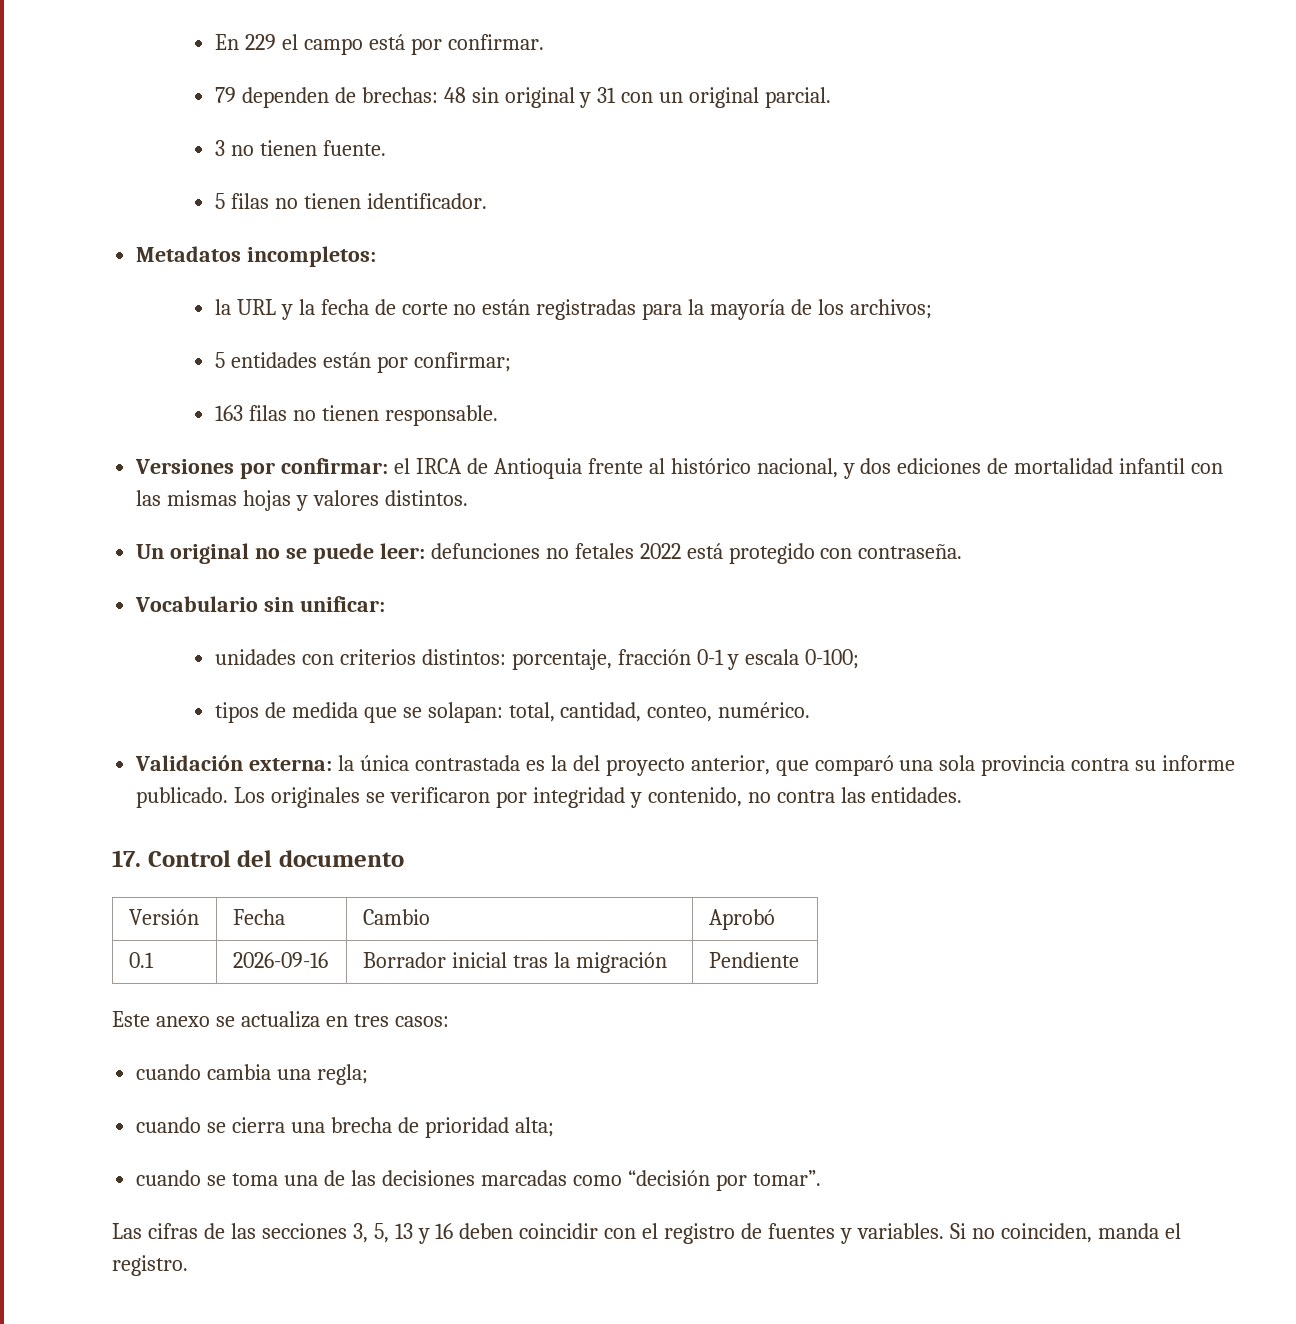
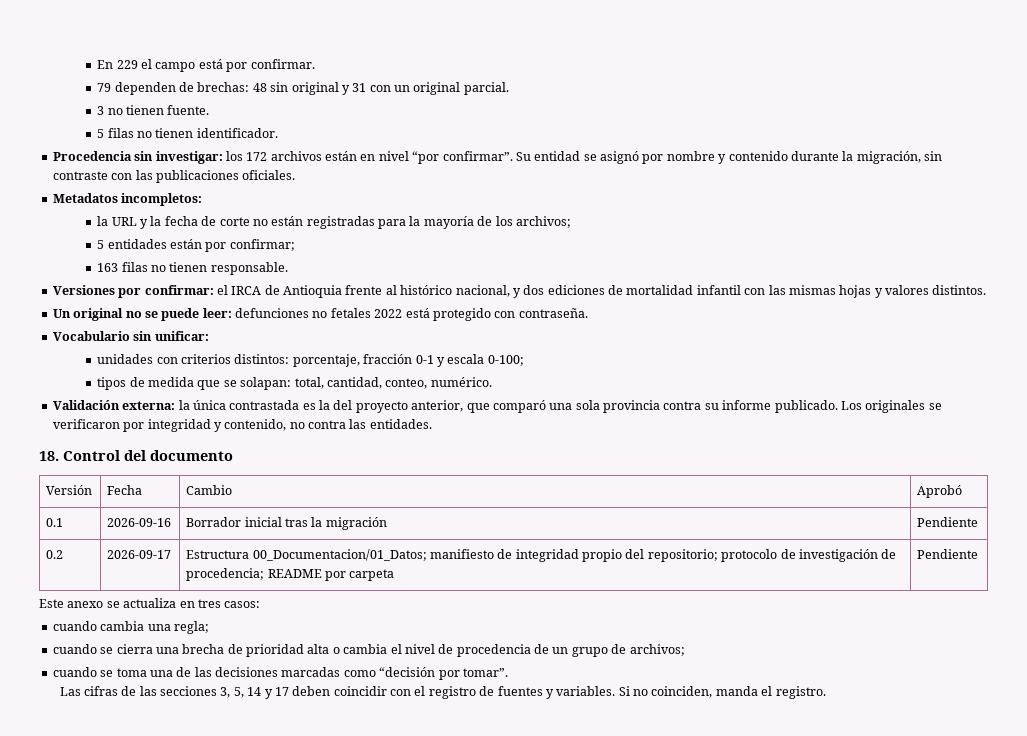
+ Procedencia sin investigar: los 172 archivos están en nivel “por confirmar”. Su entidad se asignó por nombre y contenido durante la migración, sin contraste con las publicaciones oficiales.
- 17. Control del documento
+ 18. Control del documento
+ 0.2 | 2026-09-17 | Estructura 00_Documentacion/01_Datos; manifiesto de integridad propio del repositorio; protocolo de investigación de procedencia; README por carpeta | Pendiente
- cuando se cierra una brecha de prioridad alta;
+ cuando se cierra una brecha de prioridad alta o cambia el nivel de procedencia de un grupo de archivos;
- Las cifras de las secciones 3, 5, 13 y 16 deben coincidir con el registro de fuentes y variables.
+ Las cifras de las secciones 3, 5, 14 y 17 deben coincidir con el registro de fuentes y variables.

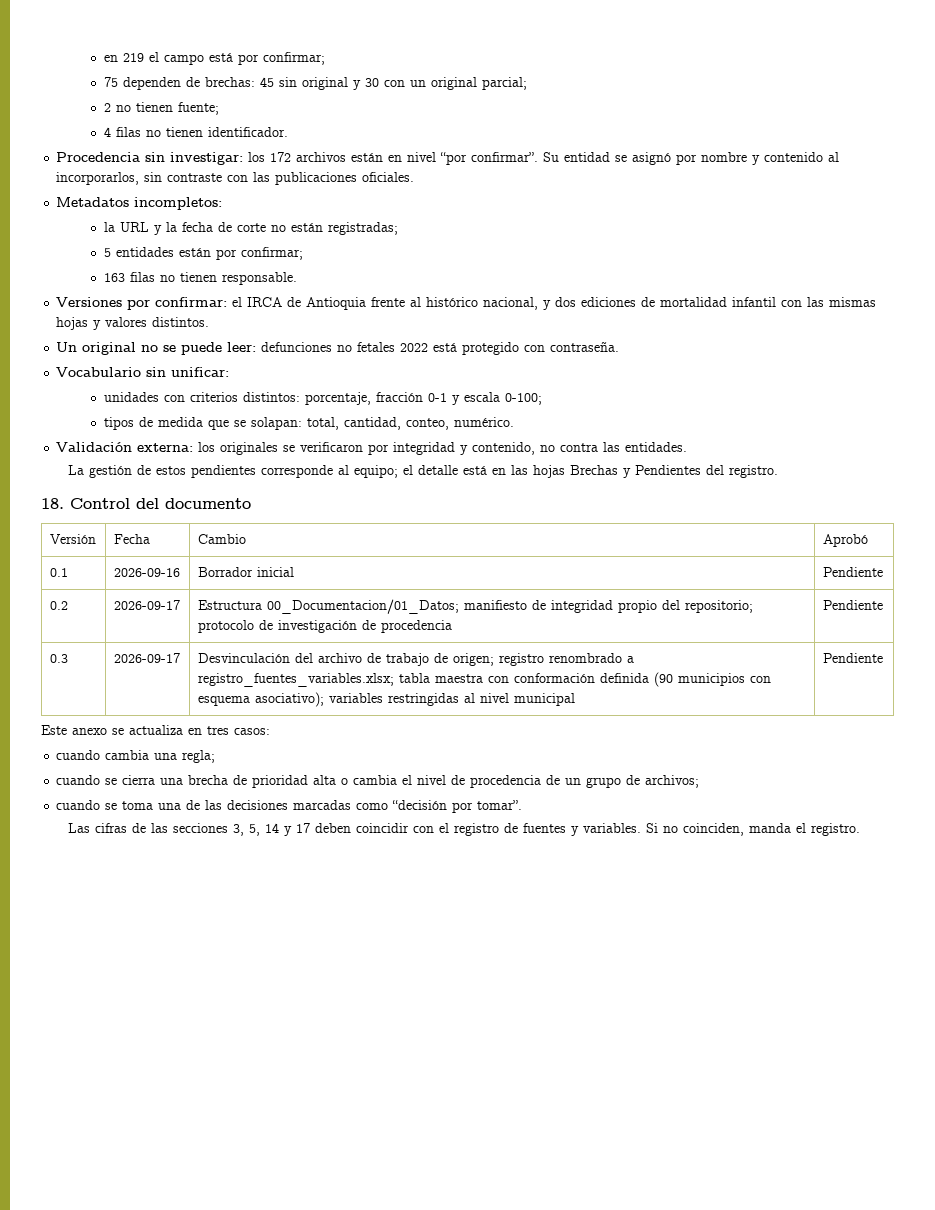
- En 229 el campo está por confirmar.
- 79 dependen de brechas: 48 sin original y 31 con un original parcial.
- 3 no tienen fuente.
- 5 filas no tienen identificador.
+ en 219 el campo está por confirmar;
+ 75 dependen de brechas: 45 sin original y 30 con un original parcial;
+ 2 no tienen fuente;
+ 4 filas no tienen identificador.
- Su entidad se asignó por nombre y contenido durante la migración, sin contraste con las publicaciones oficiales.
+ Su entidad se asignó por nombre y contenido al incorporarlos, sin contraste con las publicaciones oficiales.
- la URL y la fecha de corte no están registradas para la mayoría de los archivos;
+ la URL y la fecha de corte no están registradas;
- Validación externa: la única contrastada es la del proyecto anterior, que comparó una sola provincia contra su informe publicado. Los originales se verificaron por integridad y contenido, no contra las entidades.
+ Validación externa: los originales se verificaron por integridad y contenido, no contra las entidades.
+ La gestión de estos pendientes corresponde al equipo; el detalle está en las hojas Brechas y Pendientes del registro.
- 0.1 | 2026-09-16 | Borrador inicial tras la migración | Pendiente
+ 0.1 | 2026-09-16 | Borrador inicial | Pendiente
- 0.2 | 2026-09-17 | Estructura 00_Documentacion/01_Datos; manifiesto de integridad propio del repositorio; protocolo de investigación de procedencia; README por carpeta | Pendiente
+ 0.2 | 2026-09-17 | Estructura 00_Documentacion/01_Datos; manifiesto de integridad propio del repositorio; protocolo de investigación de procedencia | Pendiente
+ 0.3 | 2026-09-17 | Desvinculación del archivo de trabajo de origen; registro renombrado a registro_fuentes_variables.xlsx; tabla maestra con conformación definida (90 municipios con esquema asociativo); variables restringidas al nivel municipal | Pendiente

